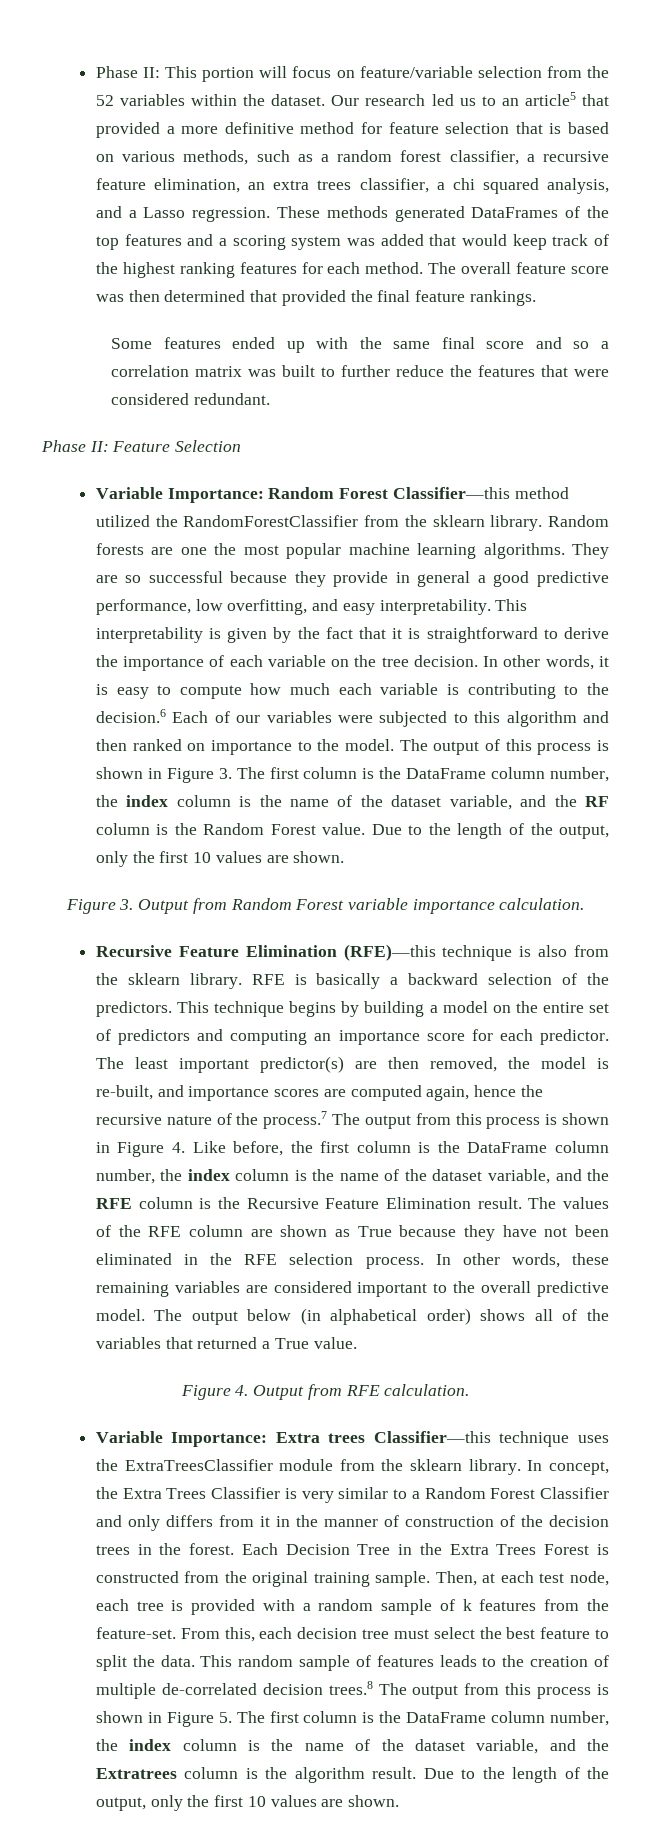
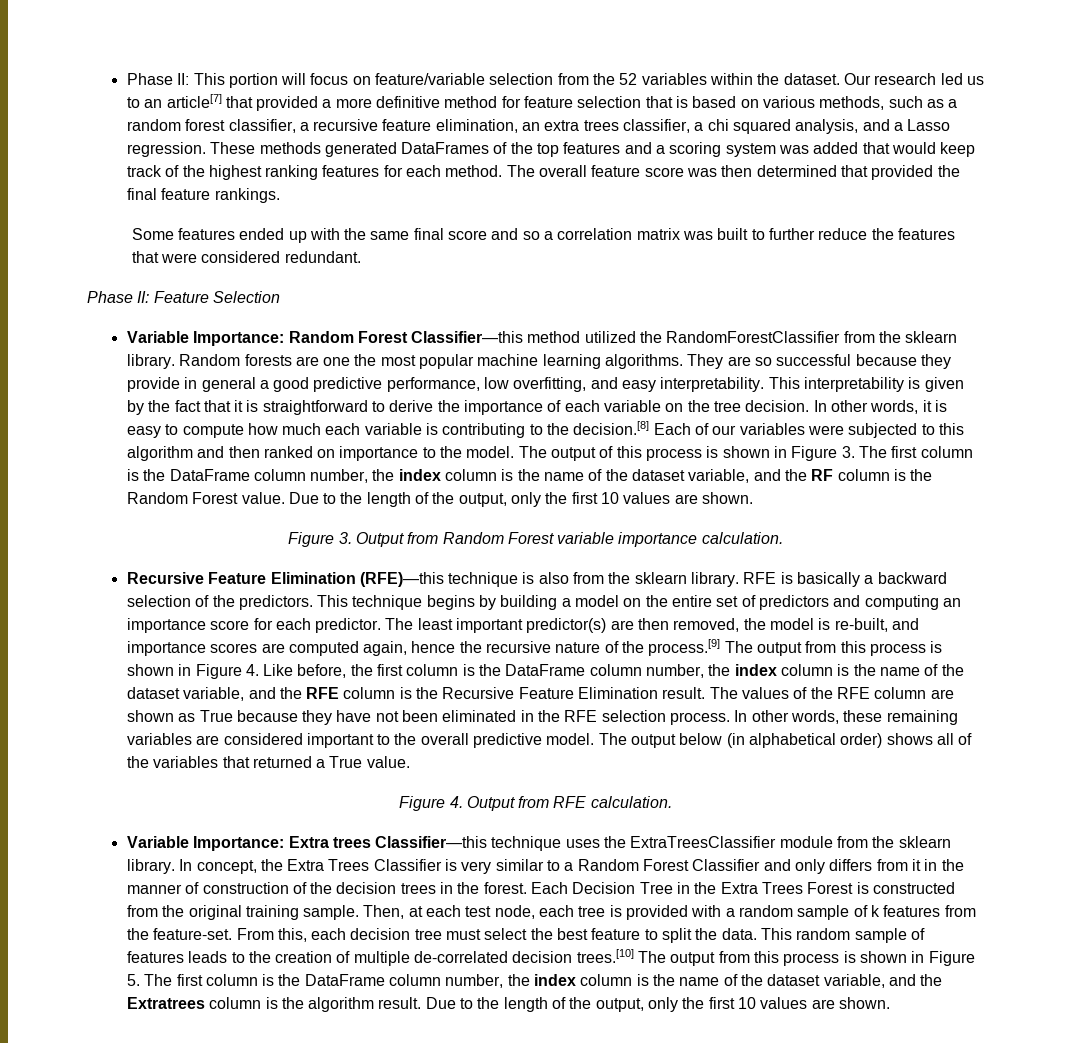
- Our research led us to an article5 that provided a more definitive method for feature selection that is based on various methods, such as a random forest classifier, a recursive feature elimination, an extra trees classifier, a chi squared analysis, and a Lasso regression.
+ Our research led us to an article[7] that provided a more definitive method for feature selection that is based on various methods, such as a random forest classifier, a recursive feature elimination, an extra trees classifier, a chi squared analysis, and a Lasso regression.
- In other words, it is easy to compute how much each variable is contributing to the decision.6 Each of our variables were subjected to this algorithm and then ranked on importance to the model.
+ In other words, it is easy to compute how much each variable is contributing to the decision.[8] Each of our variables were subjected to this algorithm and then ranked on importance to the model.
- The least important predictor(s) are then removed, the model is re-built, and importance scores are computed again, hence the recursive nature of the process.7 The output from this process is shown in Figure 4. Like before, the first column is the DataFrame column number, the index column is the name of the dataset variable, and the RFE column is the Recursive Feature Elimination result.
+ The least important predictor(s) are then removed, the model is re-built, and importance scores are computed again, hence the recursive nature of the process.[9] The output from this process is shown in Figure 4. Like before, the first column is the DataFrame column number, the index column is the name of the dataset variable, and the RFE column is the Recursive Feature Elimination result.
- This random sample of features leads to the creation of multiple de-correlated decision trees.8 The output from this process is shown in Figure 5. The first column is the DataFrame column number, the index column is the name of the dataset variable, and the Extratrees column is the algorithm result.
+ This random sample of features leads to the creation of multiple de-correlated decision trees.[10] The output from this process is shown in Figure 5. The first column is the DataFrame column number, the index column is the name of the dataset variable, and the Extratrees column is the algorithm result.

